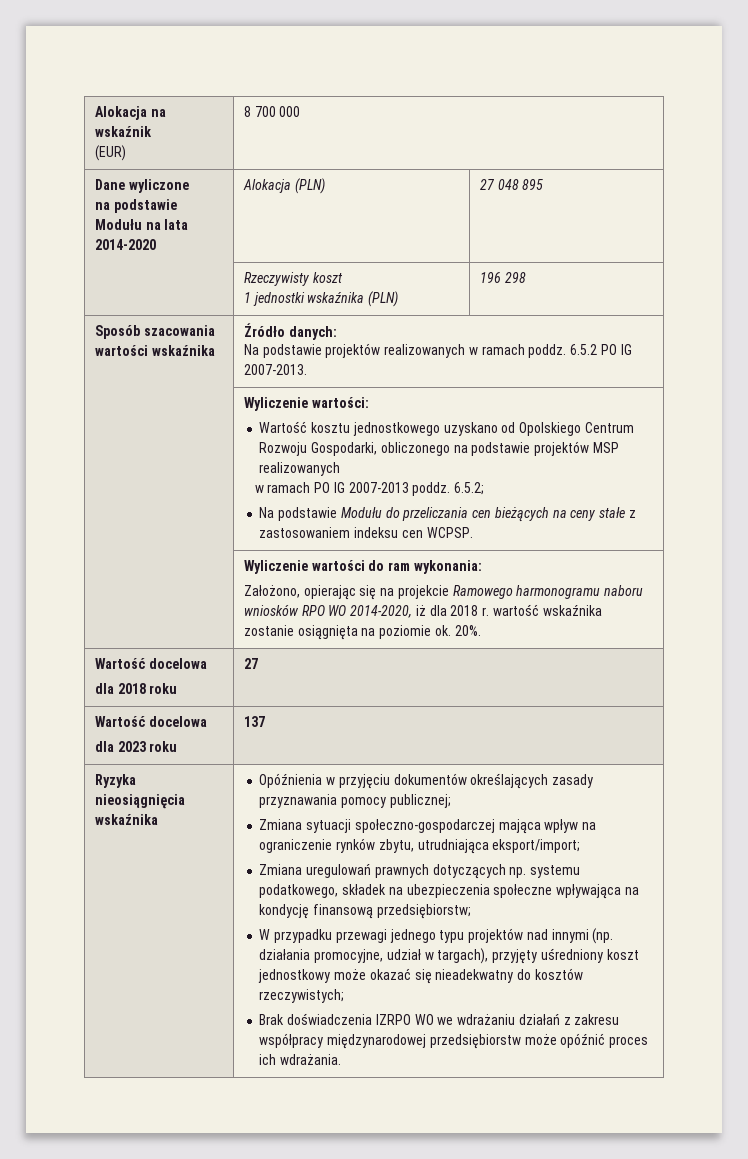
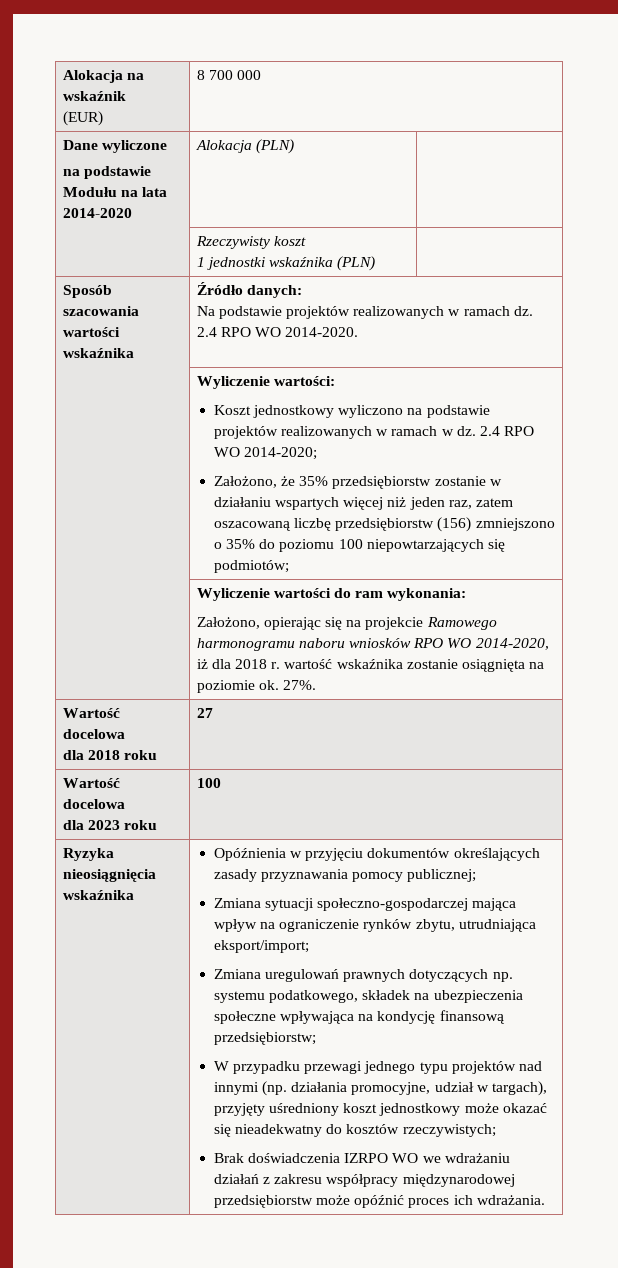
  Dane wyliczone
- na podstawie Modułu na lata 2014-2020 | Alokacja (PLN) | 27 048 895
+ na podstawie Modułu na lata 2014-2020 | Alokacja (PLN) |
  | Rzeczywisty koszt
- 1 jednostki wskaźnika (PLN) | 196 298
+ 1 jednostki wskaźnika (PLN) |
  Sposób szacowania wartości wskaźnika | Źródło danych:
- Na podstawie projektów realizowanych w ramach poddz. 6.5.2 PO IG 2007-2013.
+ Na podstawie projektów realizowanych w ramach dz. 2.4 RPO WO 2014-2020.
  | Wyliczenie wartości:
- Wartość kosztu jednostkowego uzyskano od Opolskiego Centrum Rozwoju Gospodarki, obliczonego na podstawie projektów MSP realizowanych
- w ramach PO IG 2007-2013 poddz. 6.5.2;
- Na podstawie Modułu do przeliczania cen bieżących na ceny stałe z zastosowaniem indeksu cen WCPSP.
+ Koszt jednostkowy wyliczono na podstawie projektów realizowanych w ramach w dz. 2.4 RPO WO 2014-2020;
+ Założono, że 35% przedsiębiorstw zostanie w działaniu wspartych więcej niż jeden raz, zatem oszacowaną liczbę przedsiębiorstw (156) zmniejszono o 35% do poziomu 100 niepowtarzających się podmiotów;
  | Wyliczenie wartości do ram wykonania:
- Założono, opierając się na projekcie Ramowego harmonogramu naboru wniosków RPO WO 2014-2020, iż dla 2018 r. wartość wskaźnika zostanie osiągnięta na poziomie ok. 20%.
+ Założono, opierając się na projekcie Ramowego harmonogramu naboru wniosków RPO WO 2014-2020, iż dla 2018 r. wartość wskaźnika zostanie osiągnięta na poziomie ok. 27%.
  Wartość docelowa
  dla 2018 roku | 27
  Wartość docelowa
- dla 2023 roku | 137
+ dla 2023 roku | 100

